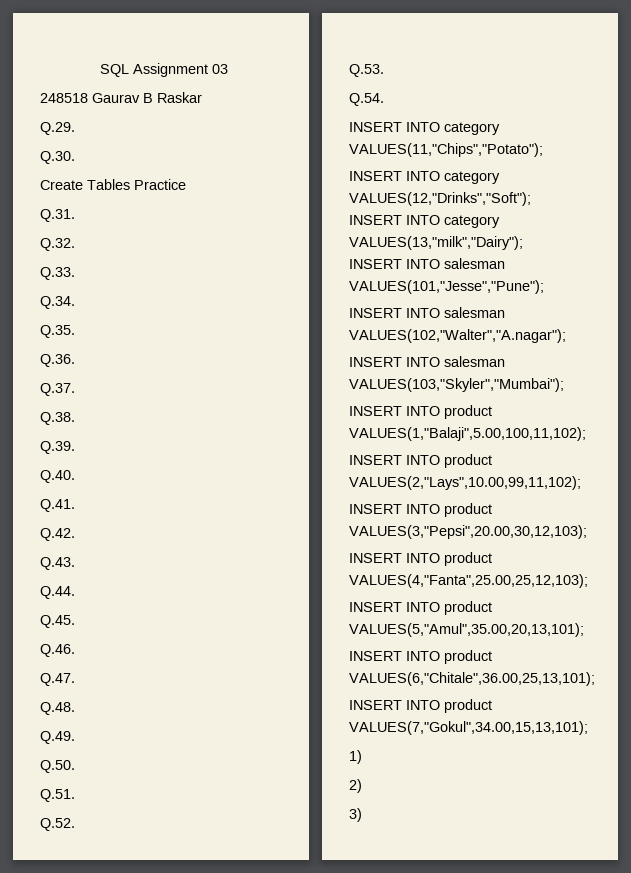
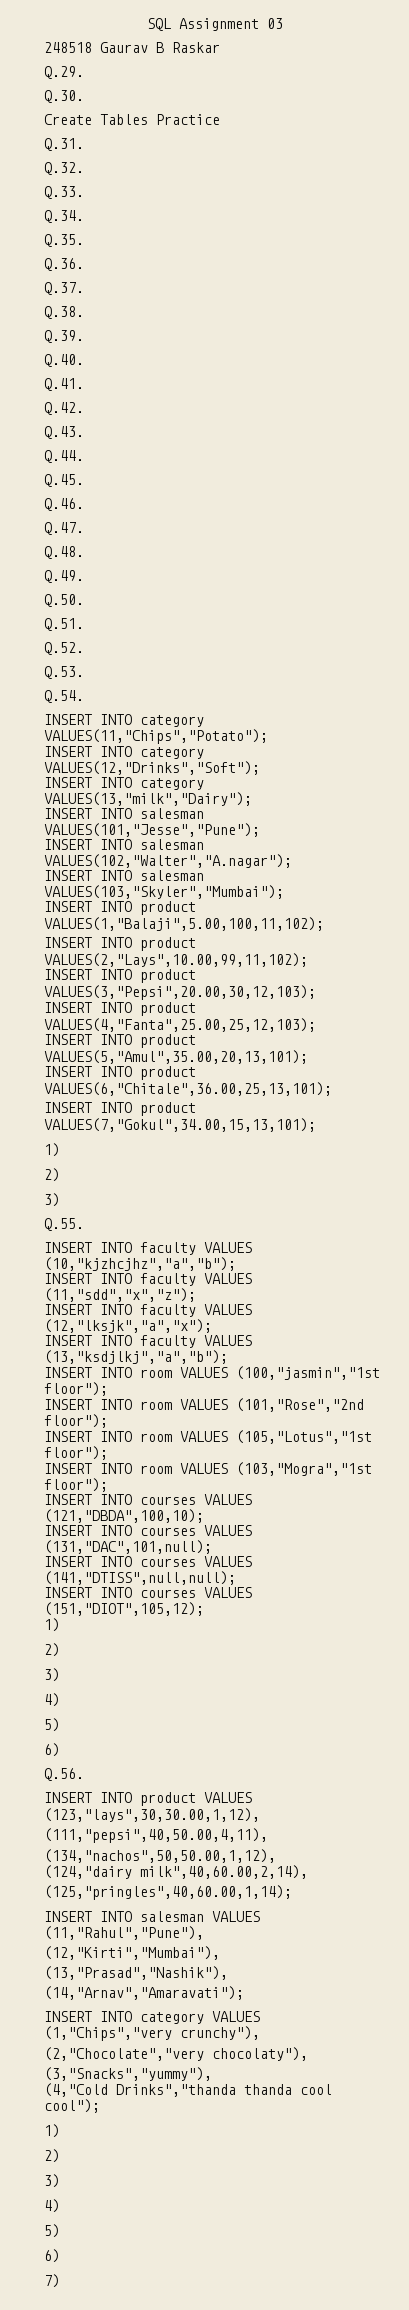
+ Q.55.
+ INSERT INTO faculty VALUES (10,"kjzhcjhz","a","b");
+ INSERT INTO faculty VALUES (11,"sdd","x","z");
+ INSERT INTO faculty VALUES (12,"lksjk","a","x");
+ INSERT INTO faculty VALUES (13,"ksdjlkj","a","b");
+ INSERT INTO room VALUES (100,"jasmin","1st floor");
+ INSERT INTO room VALUES (101,"Rose","2nd floor");
+ INSERT INTO room VALUES (105,"Lotus","1st floor");
+ INSERT INTO room VALUES (103,"Mogra","1st floor");
+ INSERT INTO courses VALUES (121,"DBDA",100,10);
+ INSERT INTO courses VALUES (131,"DAC",101,null);
+ INSERT INTO courses VALUES (141,"DTISS",null,null);
+ INSERT INTO courses VALUES (151,"DIOT",105,12);
+ 1)
+ 2)
+ 3)
+ 4)
+ 5)
+ 6)
+ Q.56.
+ INSERT INTO product VALUES (123,"lays",30,30.00,1,12),
+ (111,"pepsi",40,50.00,4,11),
+ (134,"nachos",50,50.00,1,12),
+ (124,"dairy milk",40,60.00,2,14),
+ (125,"pringles",40,60.00,1,14);
+ INSERT INTO salesman VALUES (11,"Rahul","Pune"),
+ (12,"Kirti","Mumbai"),
+ (13,"Prasad","Nashik"),
+ (14,"Arnav","Amaravati");
+ INSERT INTO category VALUES (1,"Chips","very crunchy"),
+ (2,"Chocolate","very chocolaty"),
+ (3,"Snacks","yummy"),
+ (4,"Cold Drinks","thanda thanda cool cool");
+ 1)
+ 2)
+ 3)
+ 4)
+ 5)
+ 6)
+ 7)

